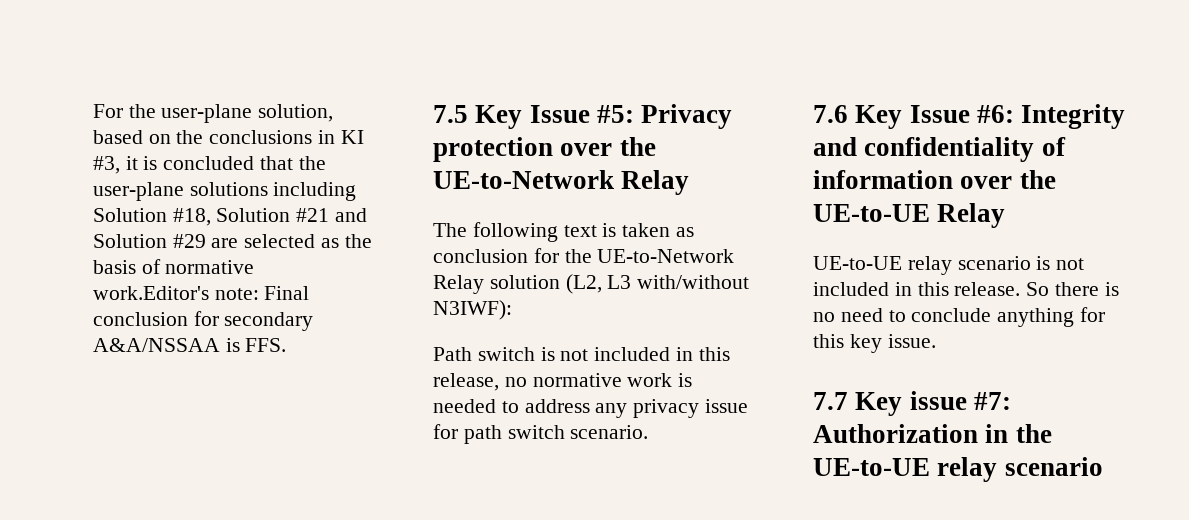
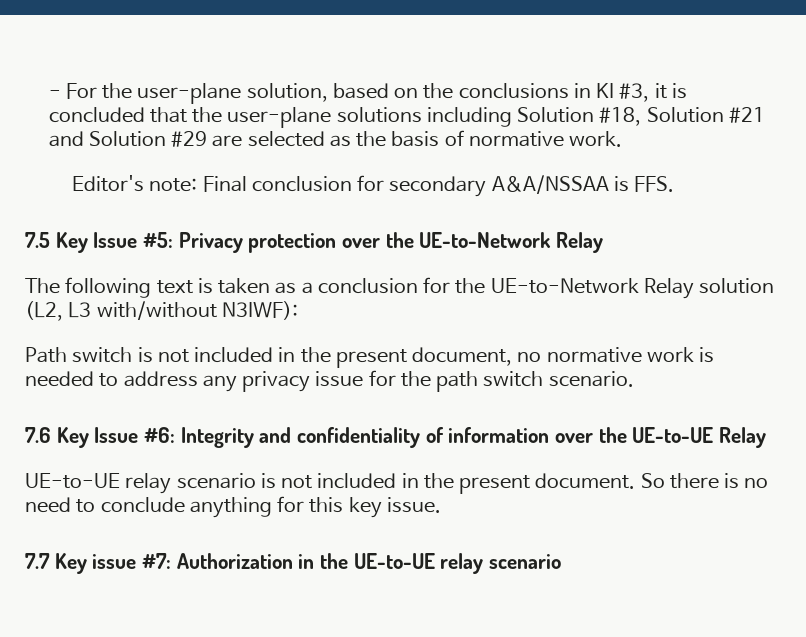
- For the user-plane solution, based on the conclusions in KI #3, it is concluded that the user-plane solutions including Solution #18, Solution #21 and Solution #29 are selected as the basis of normative work.Editor's note: Final conclusion for secondary A&A/NSSAA is FFS.
+ - For the user-plane solution, based on the conclusions in KI #3, it is concluded that the user-plane solutions including Solution #18, Solution #21 and Solution #29 are selected as the basis of normative work.
+ Editor's note: Final conclusion for secondary A&A/NSSAA is FFS.
- The following text is taken as conclusion for the UE-to-Network Relay solution (L2, L3 with/without N3IWF):
+ The following text is taken as a conclusion for the UE-to-Network Relay solution (L2, L3 with/without N3IWF):
- Path switch is not included in this release, no normative work is needed to address any privacy issue for path switch scenario.
+ Path switch is not included in the present document, no normative work is needed to address any privacy issue for the path switch scenario.
- UE-to-UE relay scenario is not included in this release.
+ UE-to-UE relay scenario is not included in the present document.

